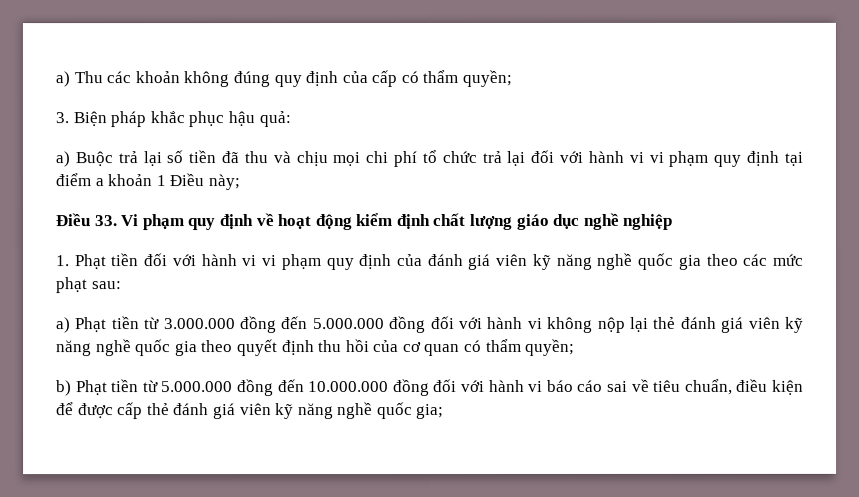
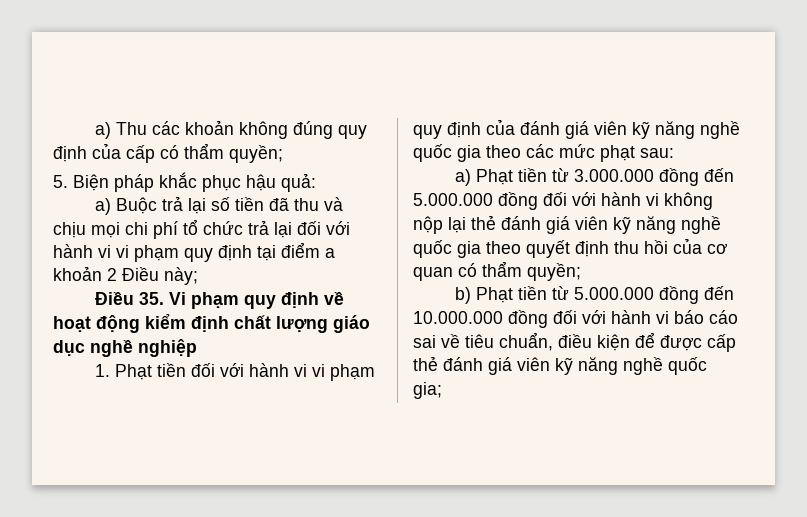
- 3. Biện pháp khắc phục hậu quả:
+ 5. Biện pháp khắc phục hậu quả:
- a) Buộc trả lại số tiền đã thu và chịu mọi chi phí tổ chức trả lại đối với hành vi vi phạm quy định tại điểm a khoản 1 Điều này;
+ a) Buộc trả lại số tiền đã thu và chịu mọi chi phí tổ chức trả lại đối với hành vi vi phạm quy định tại điểm a khoản 2 Điều này;
- Điều 33. Vi phạm quy định về hoạt động kiểm định chất lượng giáo dục nghề nghiệp
+ Điều 35. Vi phạm quy định về hoạt động kiểm định chất lượng giáo dục nghề nghiệp

